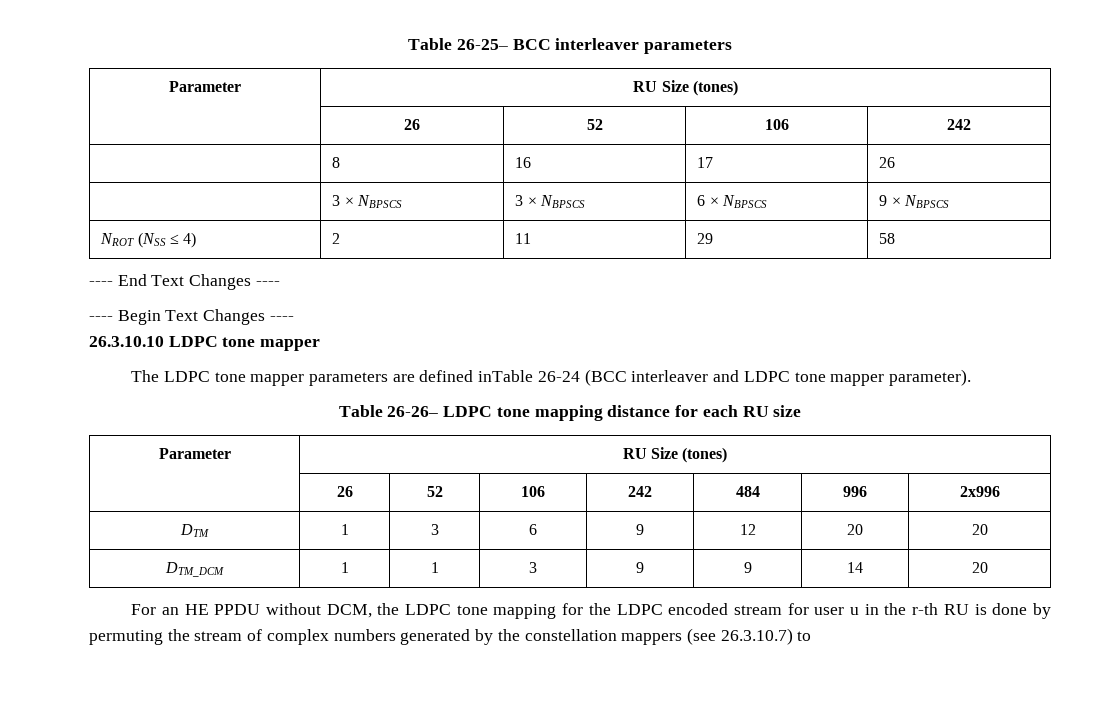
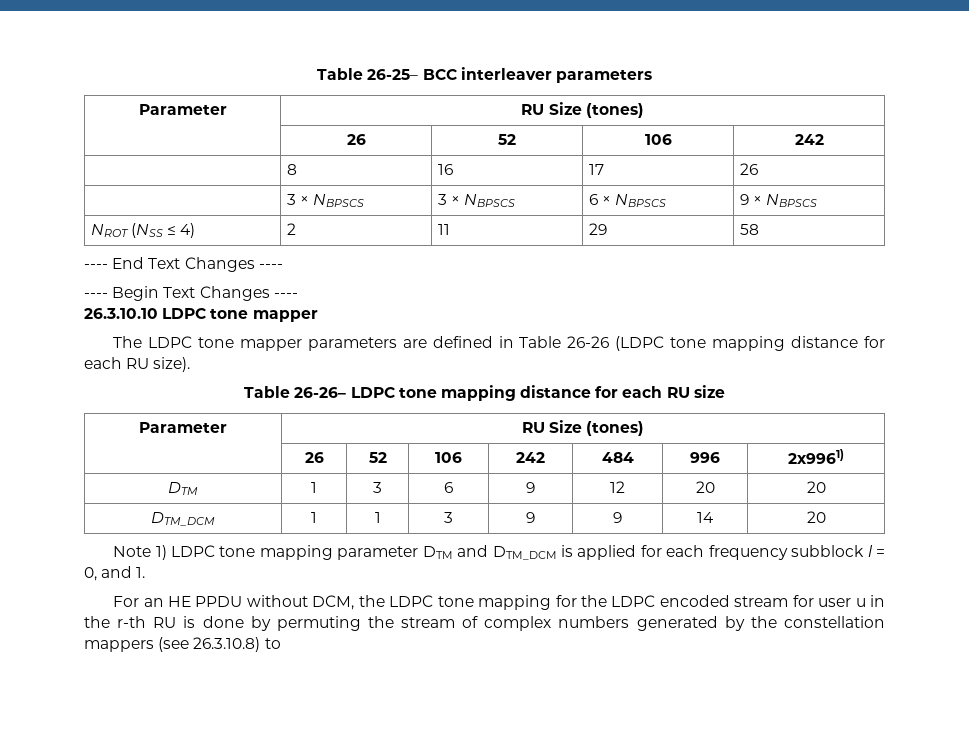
- The LDPC tone mapper parameters are defined inTable 26-24 (BCC interleaver and LDPC tone mapper parameter).
+ The LDPC tone mapper parameters are defined in Table 26-26 (LDPC tone mapping distance for each RU size).
- | 26 | 52 | 106 | 242 | 484 | 996 | 2x996
+ | 26 | 52 | 106 | 242 | 484 | 996 | 2x9961)
+ Note 1) LDPC tone mapping parameter DTM and DTM_DCM is applied for each frequency subblock l = 0, and 1.
- For an HE PPDU without DCM, the LDPC tone mapping for the LDPC encoded stream for user u in the r-th RU is done by permuting the stream of complex numbers generated by the constellation mappers (see 26.3.10.7) to
+ For an HE PPDU without DCM, the LDPC tone mapping for the LDPC encoded stream for user u in the r-th RU is done by permuting the stream of complex numbers generated by the constellation mappers (see 26.3.10.8) to

